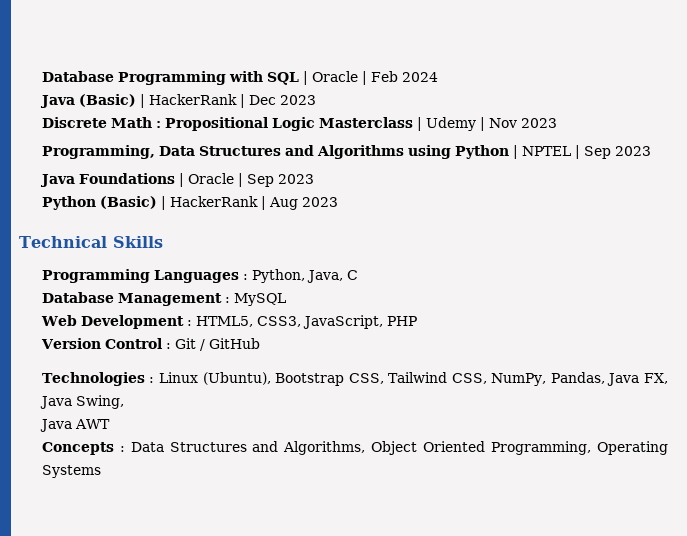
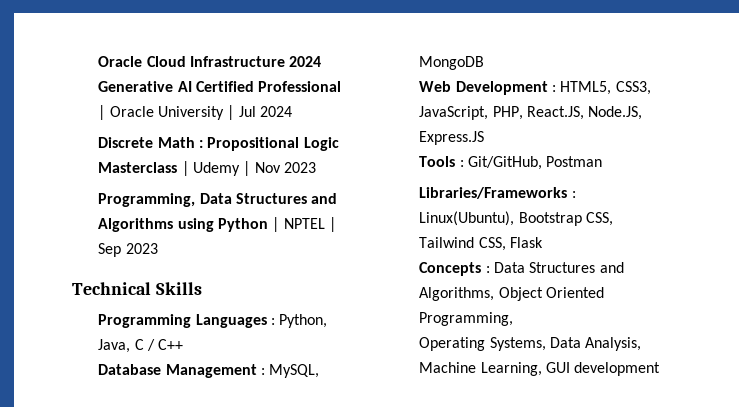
- Database Programming with SQL | Oracle | Feb 2024
- Java (Basic) | HackerRank | Dec 2023
+ Oracle Cloud Infrastructure 2024 Generative AI Certified Professional | Oracle University | Jul 2024
- Java Foundations | Oracle | Sep 2023
- Python (Basic) | HackerRank | Aug 2023
- Programming Languages : Python, Java, C
+ Programming Languages : Python, Java, C / C++
- Database Management : MySQL
+ Database Management : MySQL, MongoDB
- Web Development : HTML5, CSS3, JavaScript, PHP
- Version Control : Git / GitHub
- Technologies : Linux (Ubuntu), Bootstrap CSS, Tailwind CSS, NumPy, Pandas, Java FX, Java Swing,
- Java AWT
+ Web Development : HTML5, CSS3, JavaScript, PHP, React.JS, Node.JS, Express.JS
+ Tools : Git/GitHub, Postman
+ Libraries/Frameworks : Linux(Ubuntu), Bootstrap CSS, Tailwind CSS, Flask
- Concepts : Data Structures and Algorithms, Object Oriented Programming, Operating Systems
+ Concepts : Data Structures and Algorithms, Object Oriented Programming,
+ Operating Systems, Data Analysis, Machine Learning, GUI development

